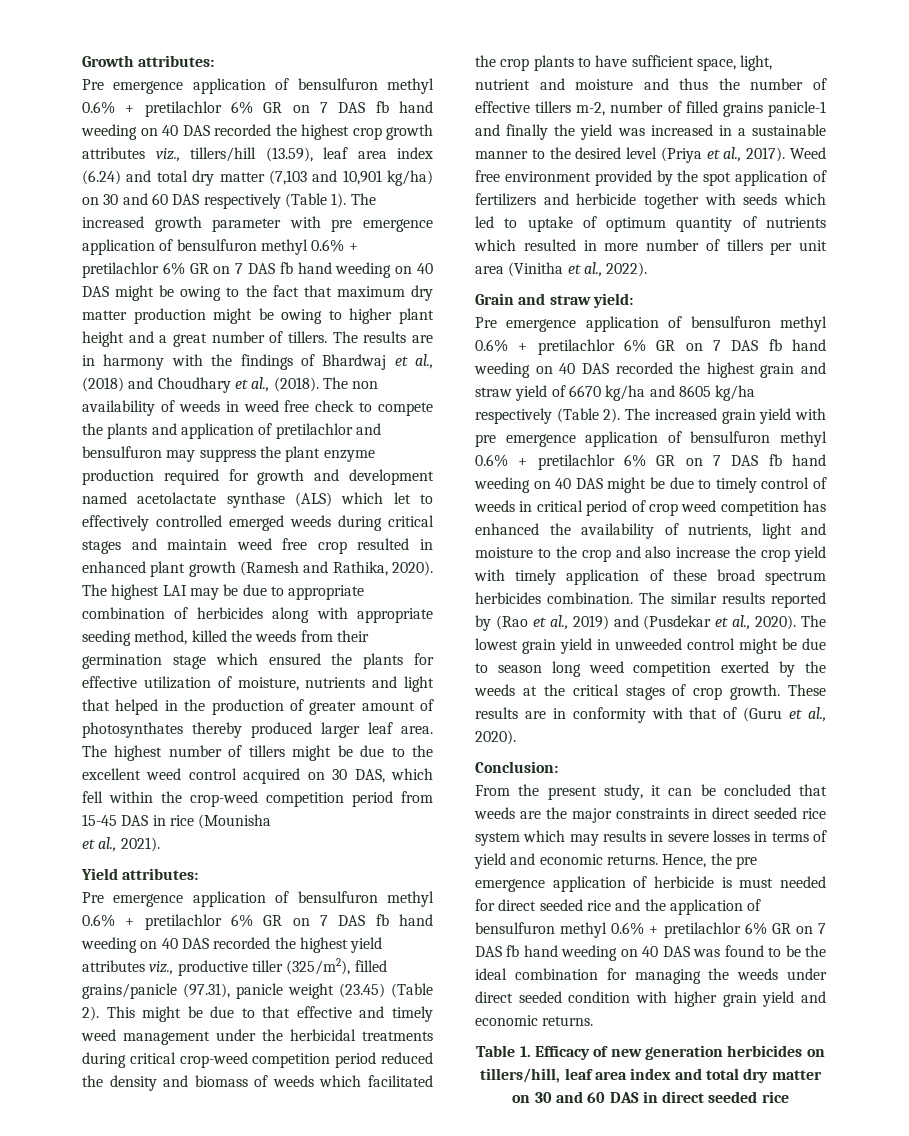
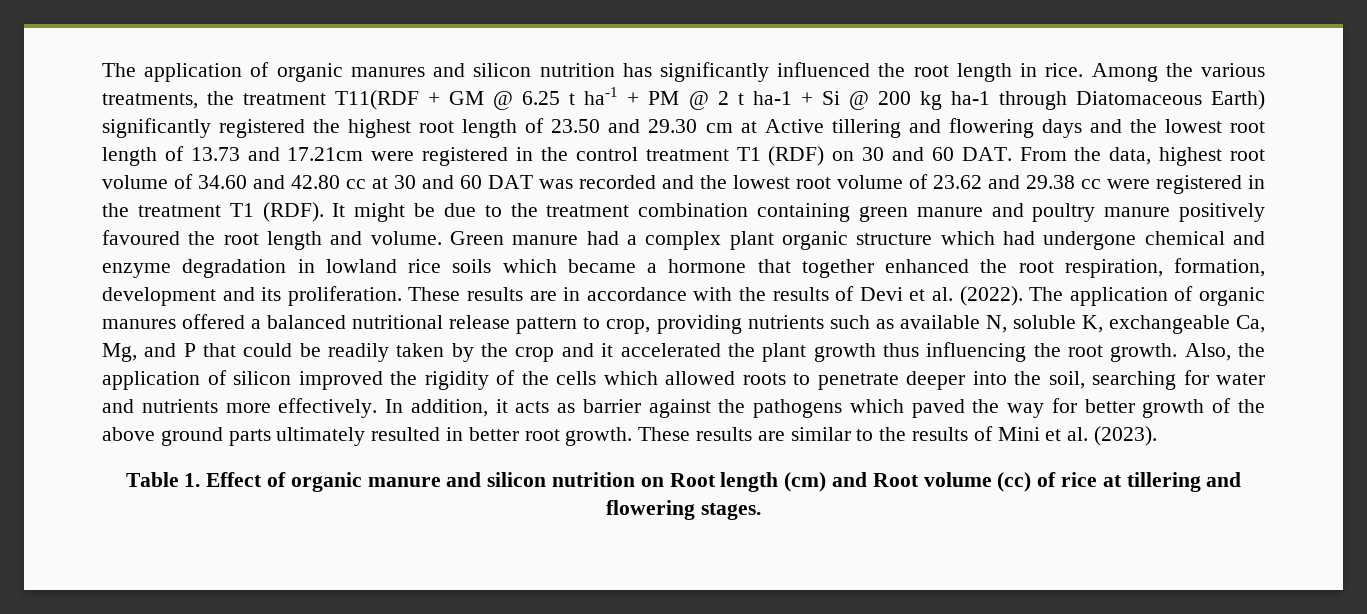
- Growth attributes:
- Pre emergence application of bensulfuron methyl 0.6% + pretilachlor 6% GR on 7 DAS fb hand weeding on 40 DAS recorded the highest crop growth attributes viz., tillers/hill (13.59), leaf area index (6.24) and total dry matter (7,103 and 10,901 kg/ha) on 30 and 60 DAS respectively (Table 1). The increased growth parameter with pre emergence application of bensulfuron methyl 0.6% + pretilachlor 6% GR on 7 DAS fb hand weeding on 40 DAS might be owing to the fact that maximum dry matter production might be owing to higher plant height and a great number of tillers. The results are in harmony with the findings of Bhardwaj et al., (2018) and Choudhary et al., (2018). The non availability of weeds in weed free check to compete the plants and application of pretilachlor and bensulfuron may suppress the plant enzyme production required for growth and development named acetolactate synthase (ALS) which let to effectively controlled emerged weeds during critical stages and maintain weed free crop resulted in enhanced plant growth (Ramesh and Rathika, 2020). The highest LAI may be due to appropriate combination of herbicides along with appropriate seeding method, killed the weeds from their germination stage which ensured the plants for effective utilization of moisture, nutrients and light that helped in the production of greater amount of photosynthates thereby produced larger leaf area. The highest number of tillers might be due to the excellent weed control acquired on 30 DAS, which fell within the crop-weed competition period from 15-45 DAS in rice (Mounisha
- et al., 2021).
- Yield attributes:
- Pre emergence application of bensulfuron methyl 0.6% + pretilachlor 6% GR on 7 DAS fb hand weeding on 40 DAS recorded the highest yield attributes viz., productive tiller (325/m2), filled grains/panicle (97.31), panicle weight (23.45) (Table 2). This might be due to that effective and timely weed management under the herbicidal treatments during critical crop-weed competition period reduced the density and biomass of weeds which facilitated the crop plants to have sufficient space, light, nutrient and moisture and thus the number of effective tillers m-2, number of filled grains panicle-1 and finally the yield was increased in a sustainable manner to the desired level (Priya et al., 2017). Weed free environment provided by the spot application of fertilizers and herbicide together with seeds which led to uptake of optimum quantity of nutrients which resulted in more number of tillers per unit area (Vinitha et al., 2022).
- Grain and straw yield:
- Pre emergence application of bensulfuron methyl 0.6% + pretilachlor 6% GR on 7 DAS fb hand weeding on 40 DAS recorded the highest grain and straw yield of 6670 kg/ha and 8605 kg/ha respectively (Table 2). The increased grain yield with pre emergence application of bensulfuron methyl 0.6% + pretilachlor 6% GR on 7 DAS fb hand weeding on 40 DAS might be due to timely control of weeds in critical period of crop weed competition has enhanced the availability of nutrients, light and moisture to the crop and also increase the crop yield with timely application of these broad spectrum herbicides combination. The similar results reported by (Rao et al., 2019) and (Pusdekar et al., 2020). The lowest grain yield in unweeded control might be due to season long weed competition exerted by the weeds at the critical stages of crop growth. These results are in conformity with that of (Guru et al., 2020).
- Conclusion:
- From the present study, it can be concluded that weeds are the major constraints in direct seeded rice system which may results in severe losses in terms of yield and economic returns. Hence, the pre emergence application of herbicide is must needed for direct seeded rice and the application of bensulfuron methyl 0.6% + pretilachlor 6% GR on 7 DAS fb hand weeding on 40 DAS was found to be the ideal combination for managing the weeds under direct seeded condition with higher grain yield and economic returns.
- Table 1. Efficacy of new generation herbicides on tillers/hill, leaf area index and total dry matter on 30 and 60 DAS in direct seeded rice
+ The application of organic manures and silicon nutrition has significantly influenced the root length in rice. Among the various treatments, the treatment T11(RDF + GM @ 6.25 t ha-1 + PM @ 2 t ha-1 + Si @ 200 kg ha-1 through Diatomaceous Earth) significantly registered the highest root length of 23.50 and 29.30 cm at Active tillering and flowering days and the lowest root length of 13.73 and 17.21cm were registered in the control treatment T1 (RDF) on 30 and 60 DAT. From the data, highest root volume of 34.60 and 42.80 cc at 30 and 60 DAT was recorded and the lowest root volume of 23.62 and 29.38 cc were registered in the treatment T1 (RDF). It might be due to the treatment combination containing green manure and poultry manure positively favoured the root length and volume. Green manure had a complex plant organic structure which had undergone chemical and enzyme degradation in lowland rice soils which became a hormone that together enhanced the root respiration, formation, development and its proliferation. These results are in accordance with the results of Devi et al. (2022). The application of organic manures offered a balanced nutritional release pattern to crop, providing nutrients such as available N, soluble K, exchangeable Ca, Mg, and P that could be readily taken by the crop and it accelerated the plant growth thus influencing the root growth. Also, the application of silicon improved the rigidity of the cells which allowed roots to penetrate deeper into the soil, searching for water and nutrients more effectively. In addition, it acts as barrier against the pathogens which paved the way for better growth of the above ground parts ultimately resulted in better root growth. These results are similar to the results of Mini et al. (2023).
+ Table 1. Effect of organic manure and silicon nutrition on Root length (cm) and Root volume (cc) of rice at tillering and flowering stages.

